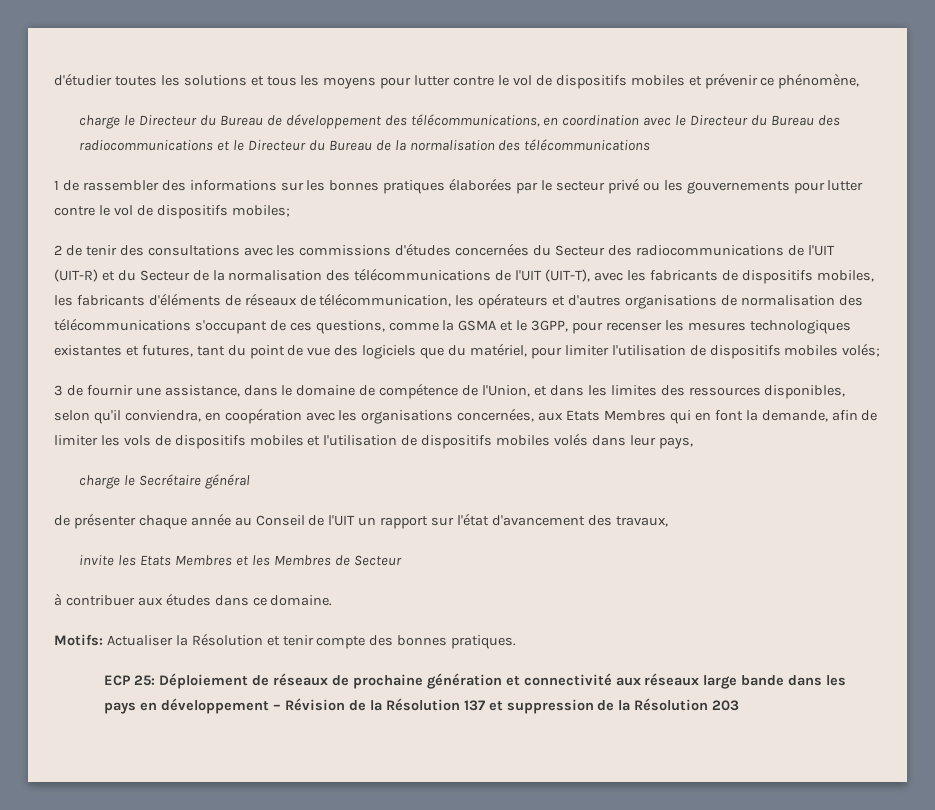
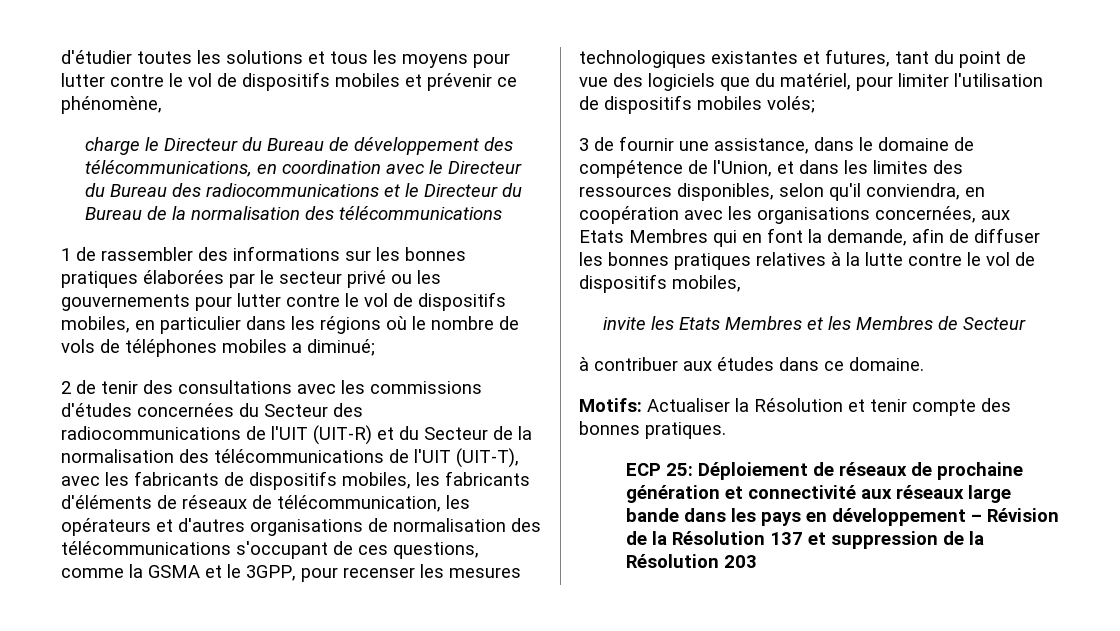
- 1 de rassembler des informations sur les bonnes pratiques élaborées par le secteur privé ou les gouvernements pour lutter contre le vol de dispositifs mobiles;
+ 1 de rassembler des informations sur les bonnes pratiques élaborées par le secteur privé ou les gouvernements pour lutter contre le vol de dispositifs mobiles, en particulier dans les régions où le nombre de vols de téléphones mobiles a diminué;
- 3 de fournir une assistance, dans le domaine de compétence de l'Union, et dans les limites des ressources disponibles, selon qu'il conviendra, en coopération avec les organisations concernées, aux Etats Membres qui en font la demande, afin de limiter les vols de dispositifs mobiles et l'utilisation de dispositifs mobiles volés dans leur pays,
- charge le Secrétaire général
- de présenter chaque année au Conseil de l'UIT un rapport sur l'état d'avancement des travaux,
+ 3 de fournir une assistance, dans le domaine de compétence de l'Union, et dans les limites des ressources disponibles, selon qu'il conviendra, en coopération avec les organisations concernées, aux Etats Membres qui en font la demande, afin de diffuser les bonnes pratiques relatives à la lutte contre le vol de dispositifs mobiles,

